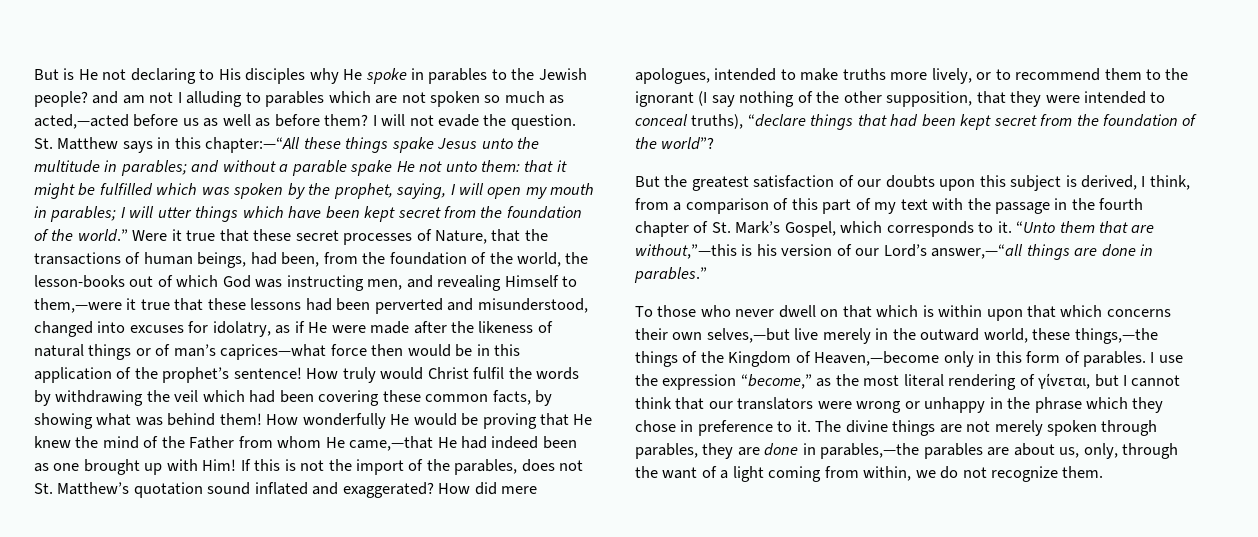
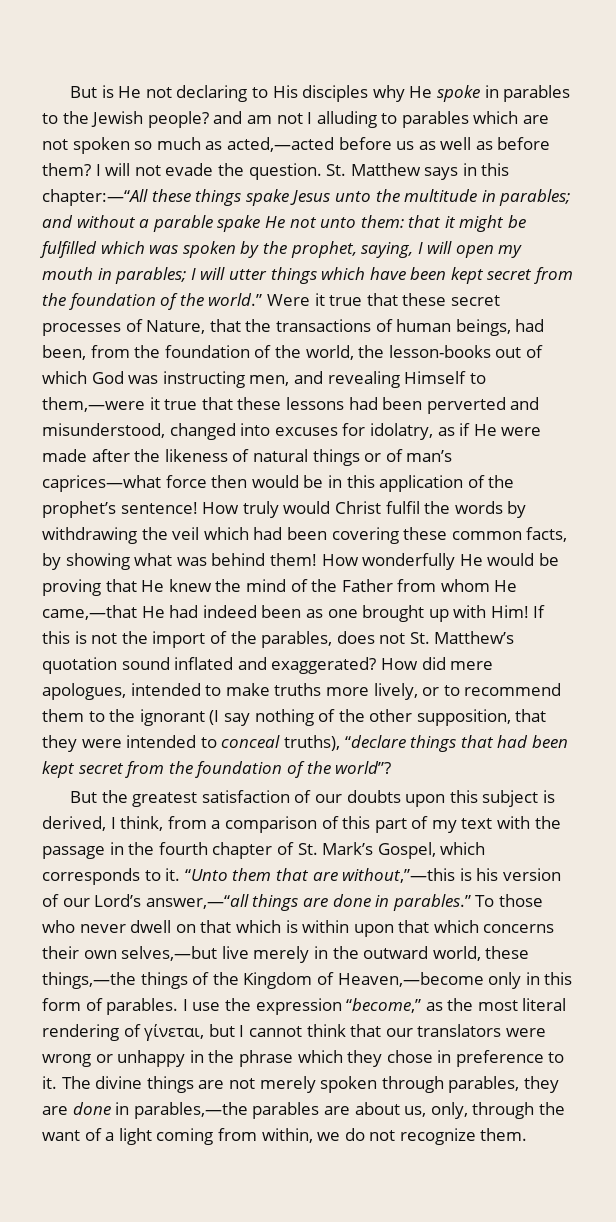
- “Unto them that are without,”—this is his version of our Lord’s answer,—“all things are done in parables.”
- To those who never dwell on that which is within upon that which concerns their own selves,—but live merely in the outward world, these things,—the things of the Kingdom of Heaven,—become only in this form of parables.
+ “Unto them that are without,”—this is his version of our Lord’s answer,—“all things are done in parables.” To those who never dwell on that which is within upon that which concerns their own selves,—but live merely in the outward world, these things,—the things of the Kingdom of Heaven,—become only in this form of parables.

